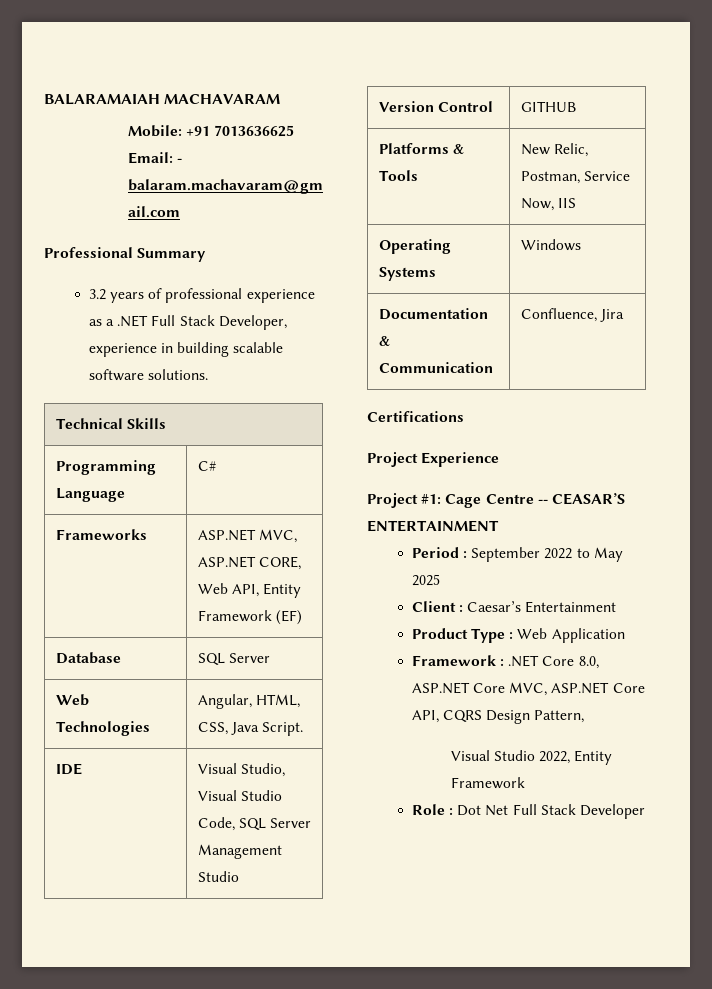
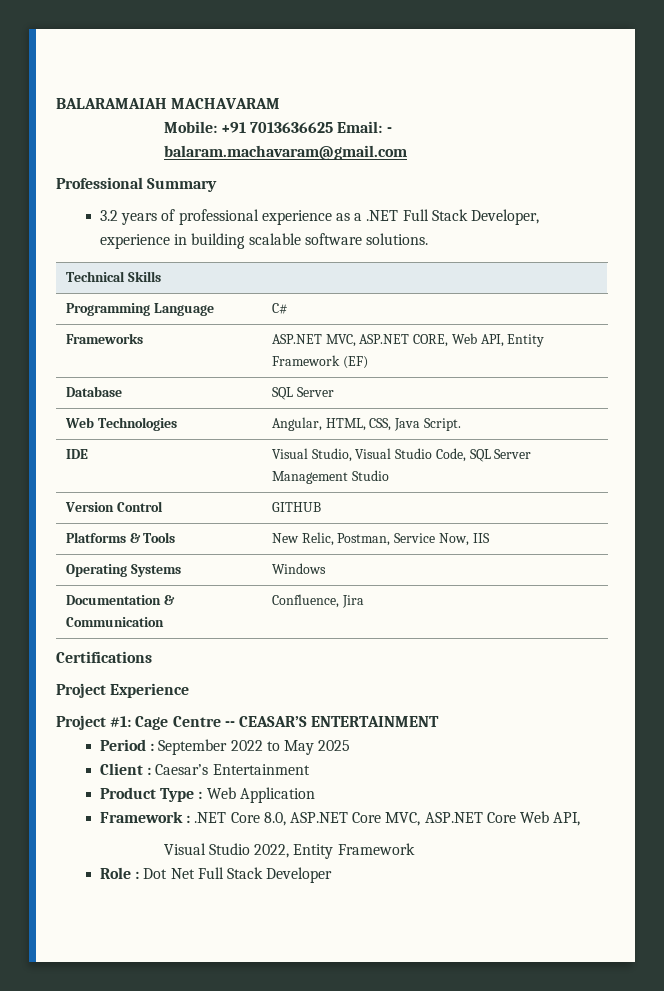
- Framework : .NET Core 8.0, ASP.NET Core MVC, ASP.NET Core API, CQRS Design Pattern,
+ Framework : .NET Core 8.0, ASP.NET Core MVC, ASP.NET Core Web API,

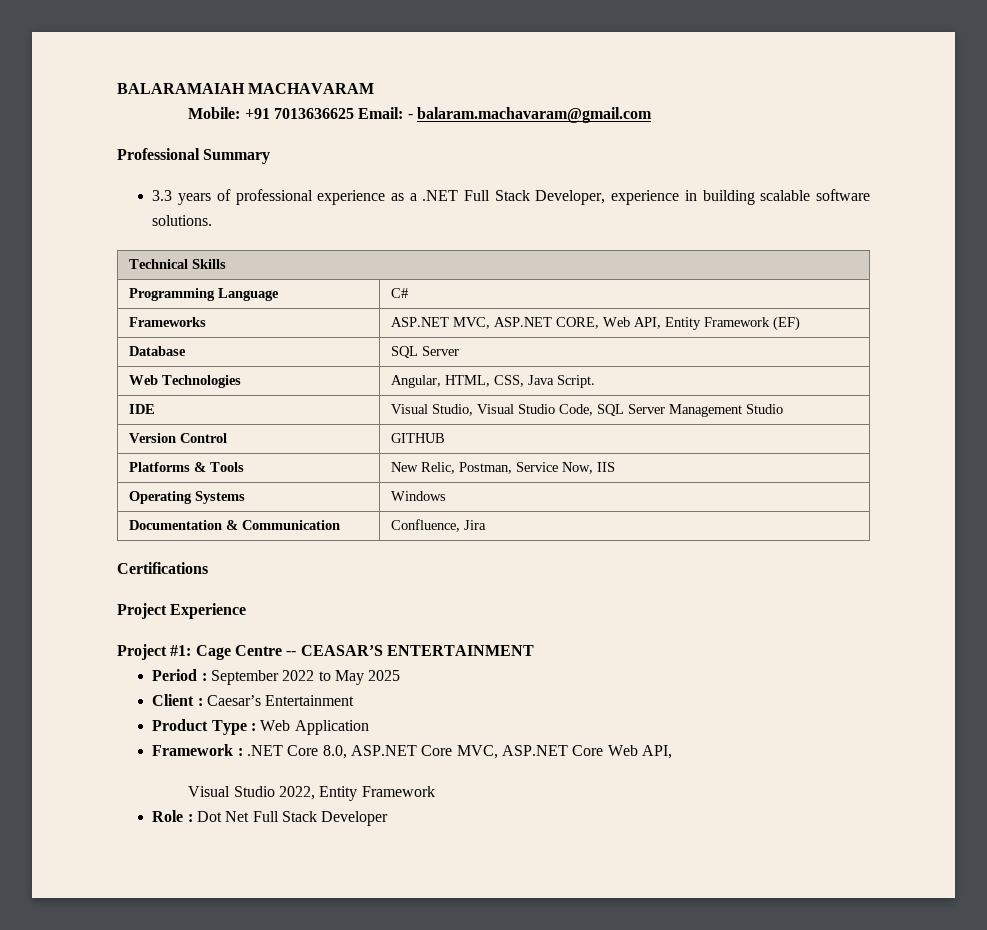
- 3.2 years of professional experience as a .NET Full Stack Developer, experience in building scalable software solutions.
+ 3.3 years of professional experience as a .NET Full Stack Developer, experience in building scalable software solutions.

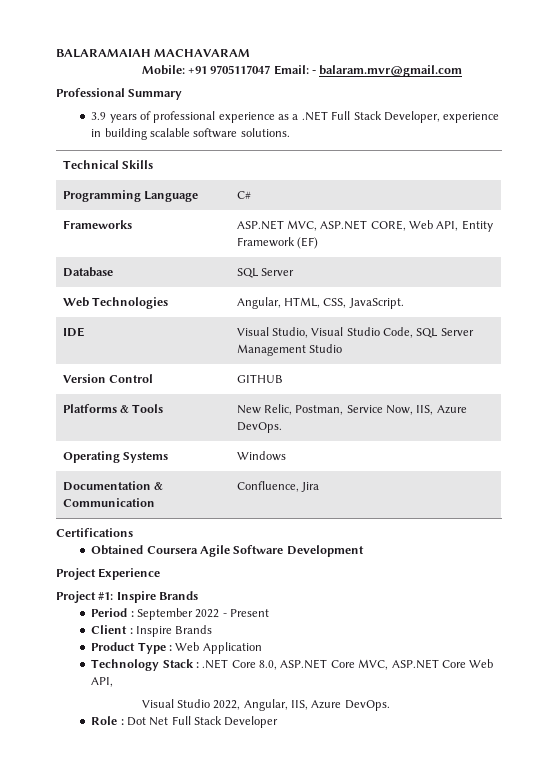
- Mobile: +91 7013636625 Email: - balaram.machavaram@gmail.com
+ Mobile: +91 9705117047 Email: - balaram.mvr@gmail.com
- 3.3 years of professional experience as a .NET Full Stack Developer, experience in building scalable software solutions.
+ 3.9 years of professional experience as a .NET Full Stack Developer, experience in building scalable software solutions.
- Web Technologies | Angular, HTML, CSS, Java Script.
+ Web Technologies | Angular, HTML, CSS, JavaScript.
- Platforms & Tools | New Relic, Postman, Service Now, IIS
+ Platforms & Tools | New Relic, Postman, Service Now, IIS, Azure DevOps.
+ Obtained Coursera Agile Software Development
- Project #1: Cage Centre -- CEASAR’S ENTERTAINMENT
+ Project #1: Inspire Brands
- Period : September 2022 to May 2025
+ Period : September 2022 - Present
- Client : Caesar’s Entertainment
+ Client : Inspire Brands
- Framework : .NET Core 8.0, ASP.NET Core MVC, ASP.NET Core Web API,
+ Technology Stack : .NET Core 8.0, ASP.NET Core MVC, ASP.NET Core Web API,
- Visual Studio 2022, Entity Framework
+ Visual Studio 2022, Angular, IIS, Azure DevOps.

